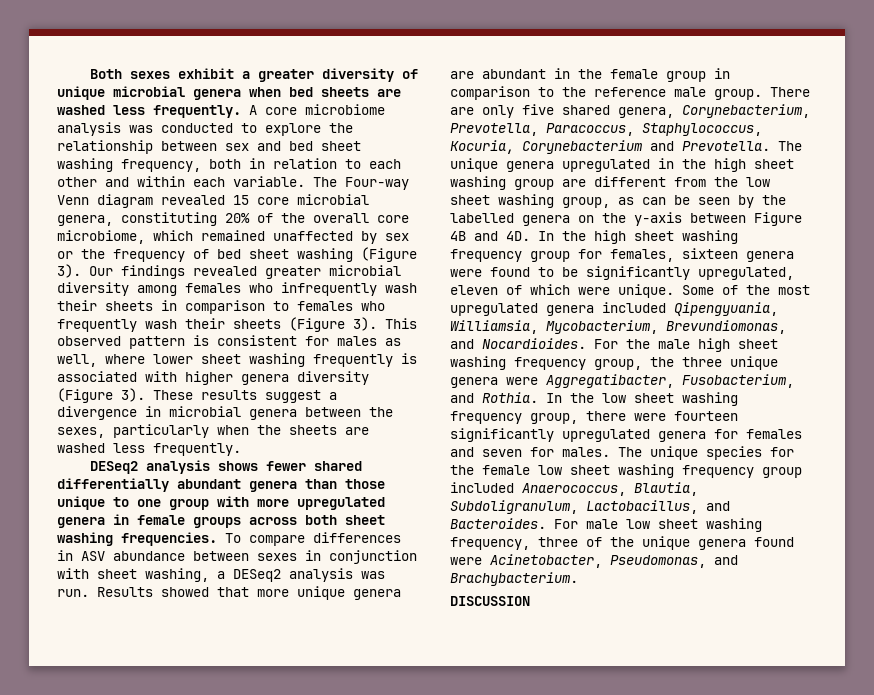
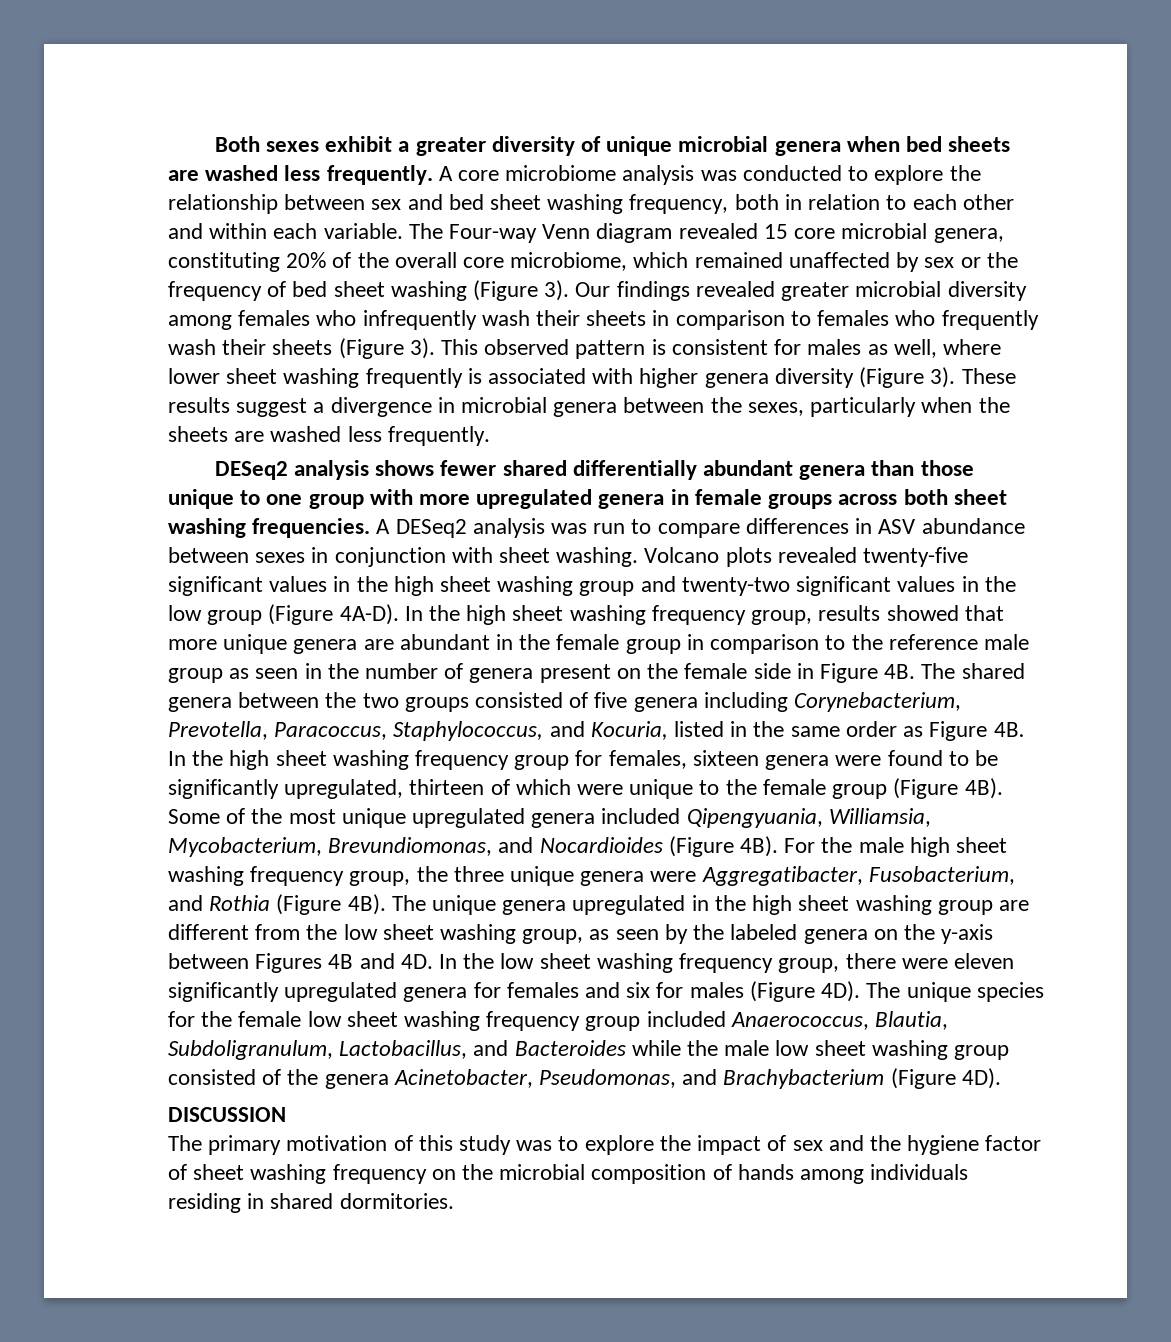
- To compare differences in ASV abundance between sexes in conjunction with sheet washing, a DESeq2 analysis was run. Results showed that more unique genera are abundant in the female group in comparison to the reference male group. There are only five shared genera, Corynebacterium, Prevotella, Paracoccus, Staphylococcus, Kocuria, Corynebacterium and Prevotella.
+ A DESeq2 analysis was run to compare differences in ASV abundance between sexes in conjunction with sheet washing. Volcano plots revealed twenty-five significant values in the high sheet washing group and twenty-two significant values in the low group (Figure 4A-D). In the high sheet washing frequency group, results showed that more unique genera are abundant in the female group in comparison to the reference male group as seen in the number of genera present on the female side in Figure 4B. The shared genera between the two groups consisted of five genera including Corynebacterium, Prevotella, Paracoccus, Staphylococcus, and Kocuria, listed in the same order as Figure 4B. In the high sheet washing frequency group for females, sixteen genera were found to be significantly upregulated, thirteen of which were unique to the female group (Figure 4B). Some of the most unique upregulated genera included Qipengyuania, Williamsia, Mycobacterium, Brevundiomonas, and Nocardioides (Figure 4B). For the male high sheet washing frequency group, the three unique genera were Aggregatibacter, Fusobacterium, and Rothia (Figure 4B).
- The unique genera upregulated in the high sheet washing group are different from the low sheet washing group, as can be seen by the labelled genera on the y-axis between Figure 4B and 4D.
+ The unique genera upregulated in the high sheet washing group are different from the low sheet washing group, as seen by the labeled genera on the y-axis between Figures 4B and 4D.
- In the high sheet washing frequency group for females, sixteen genera were found to be significantly upregulated, eleven of which were unique. Some of the most upregulated genera included Qipengyuania, Williamsia, Mycobacterium, Brevundiomonas, and Nocardioides. For the male high sheet washing frequency group, the three unique genera were Aggregatibacter, Fusobacterium, and Rothia. In the low sheet washing frequency group, there were fourteen significantly upregulated genera for females and seven for males.
+ In the low sheet washing frequency group, there were eleven significantly upregulated genera for females and six for males (Figure 4D).
- The unique species for the female low sheet washing frequency group included Anaerococcus, Blautia, Subdoligranulum, Lactobacillus, and Bacteroides. For male low sheet washing frequency, three of the unique genera found were Acinetobacter, Pseudomonas, and Brachybacterium.
+ The unique species for the female low sheet washing frequency group included Anaerococcus, Blautia, Subdoligranulum, Lactobacillus, and Bacteroides while the male low sheet washing group consisted of the genera Acinetobacter, Pseudomonas, and Brachybacterium (Figure 4D).
  DISCUSSION
+ The primary motivation of this study was to explore the impact of sex and the hygiene factor of sheet washing frequency on the microbial composition of hands among individuals residing in shared dormitories.

